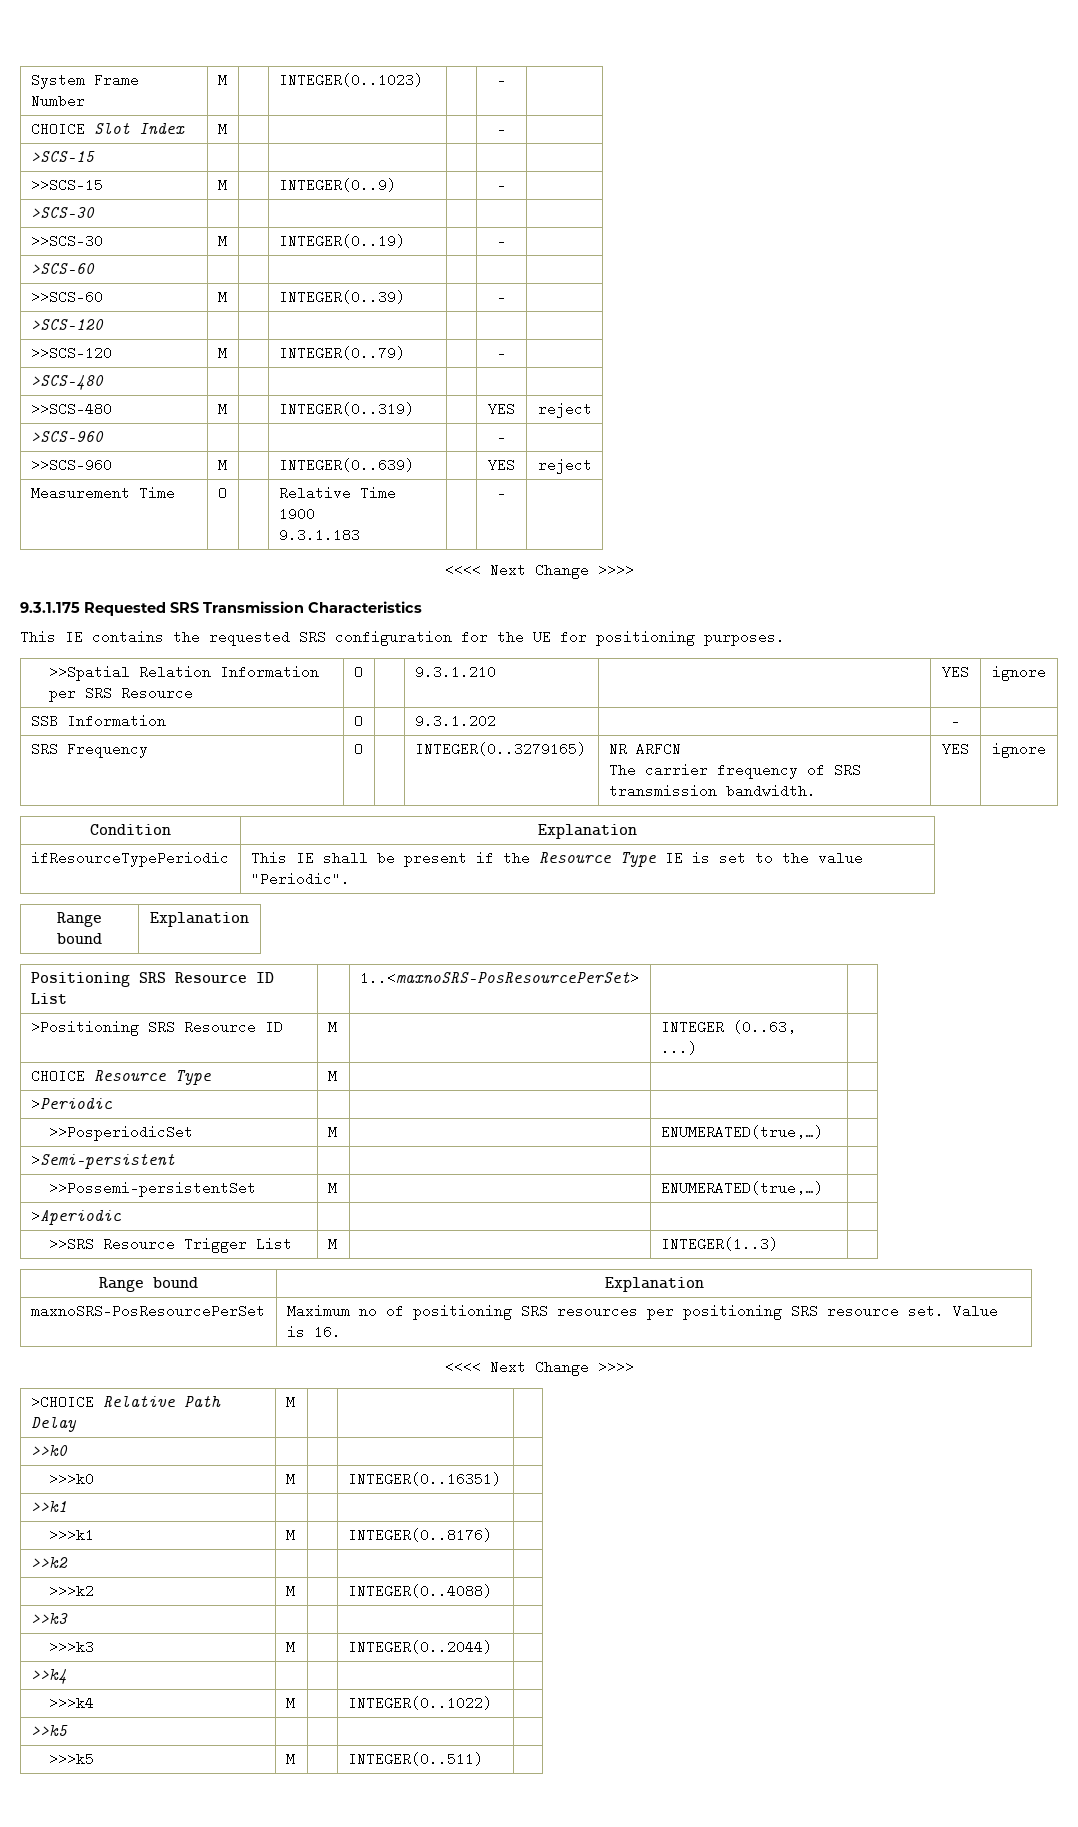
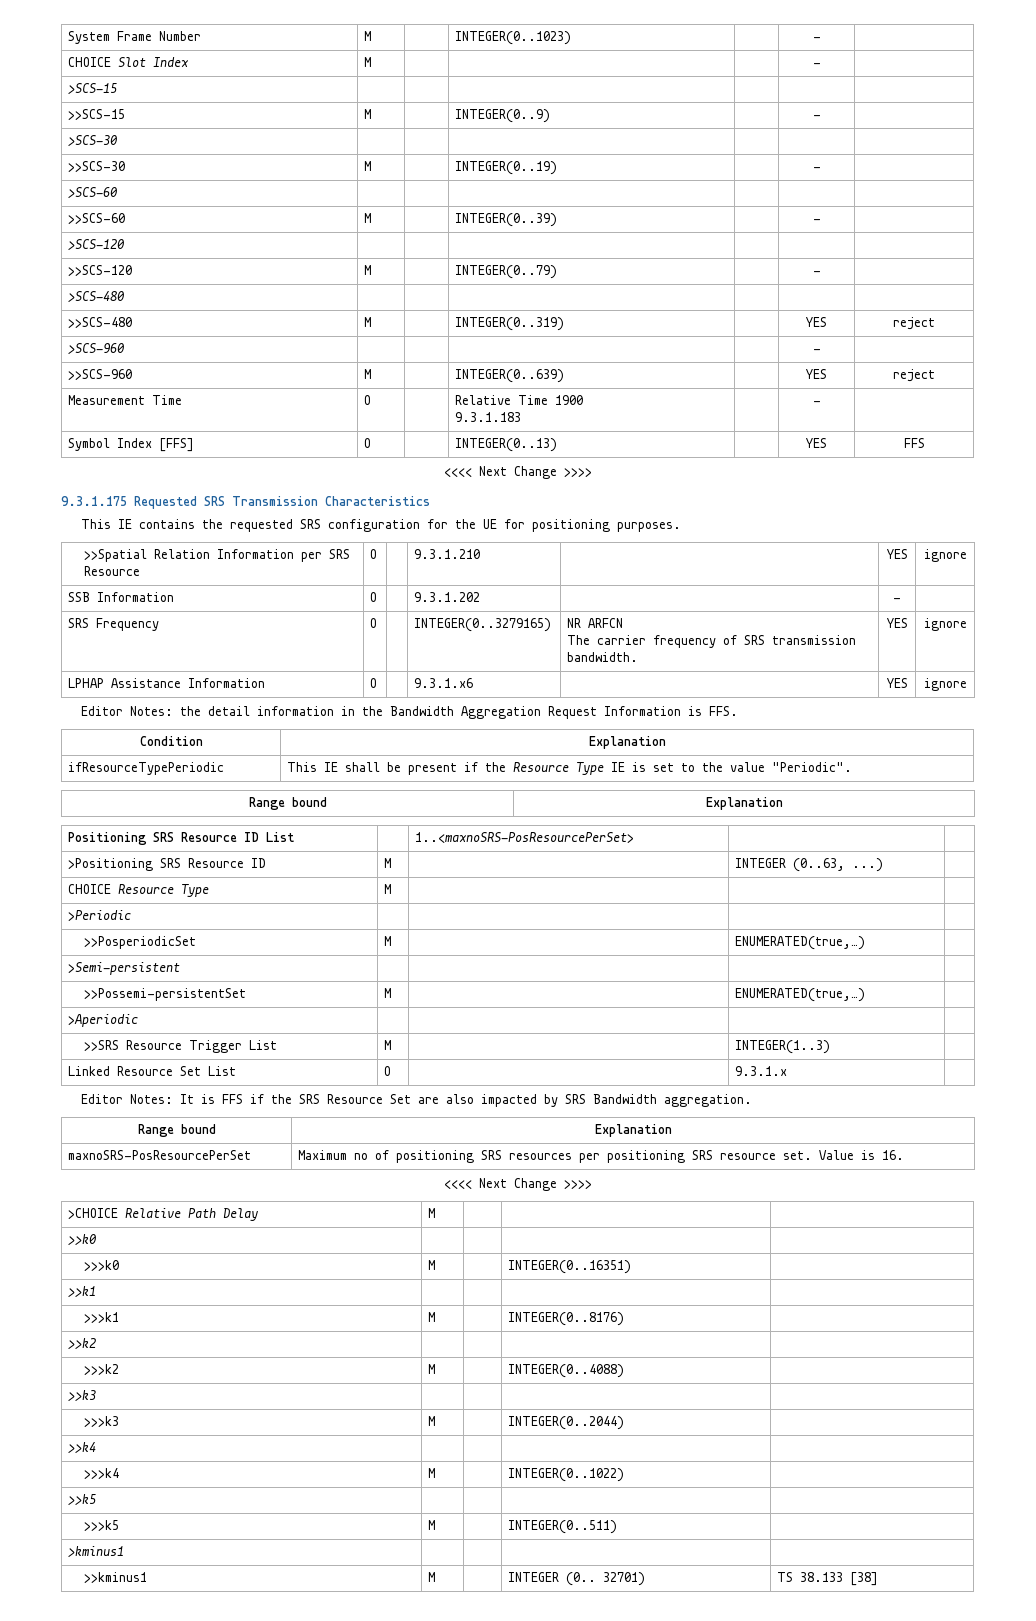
+ Symbol Index [FFS] | O | | INTEGER(0..13) | | YES | FFS
+ LPHAP Assistance Information | O | | 9.3.1.x6 | | YES | ignore
+ Editor Notes: the detail information in the Bandwidth Aggregation Request Information is FFS.
+ Linked Resource Set List | O | | 9.3.1.x |
+ Editor Notes: It is FFS if the SRS Resource Set are also impacted by SRS Bandwidth aggregation.
+ >kminus1 | | | |
+ >>kminus1 | M | | INTEGER (0.. 32701) | TS 38.133 [38]

